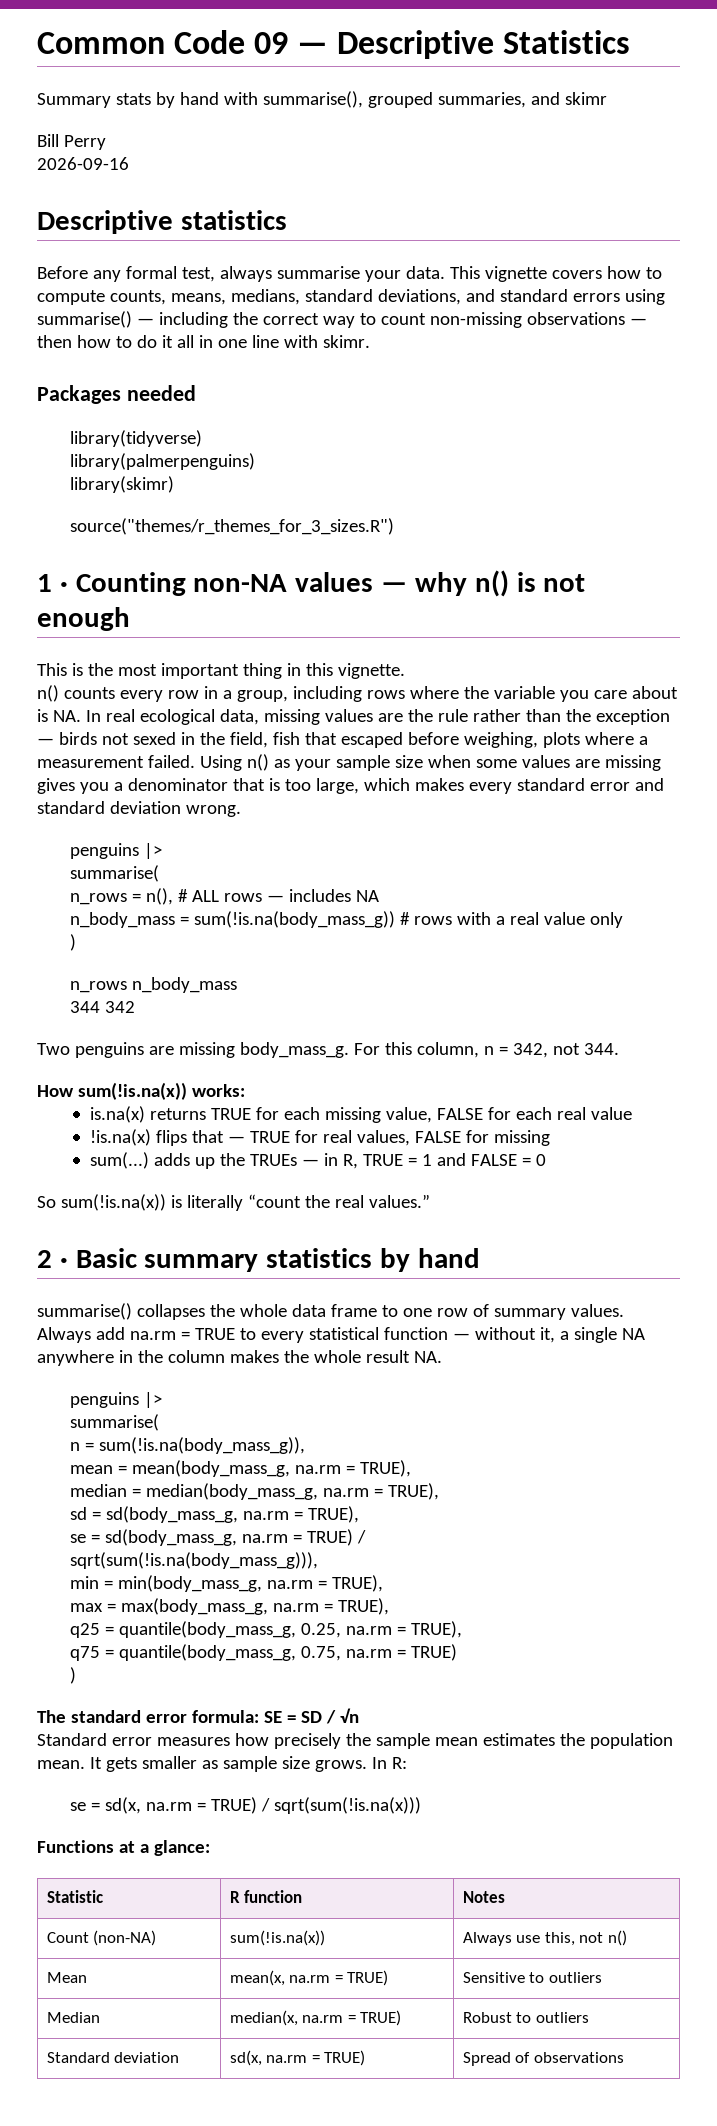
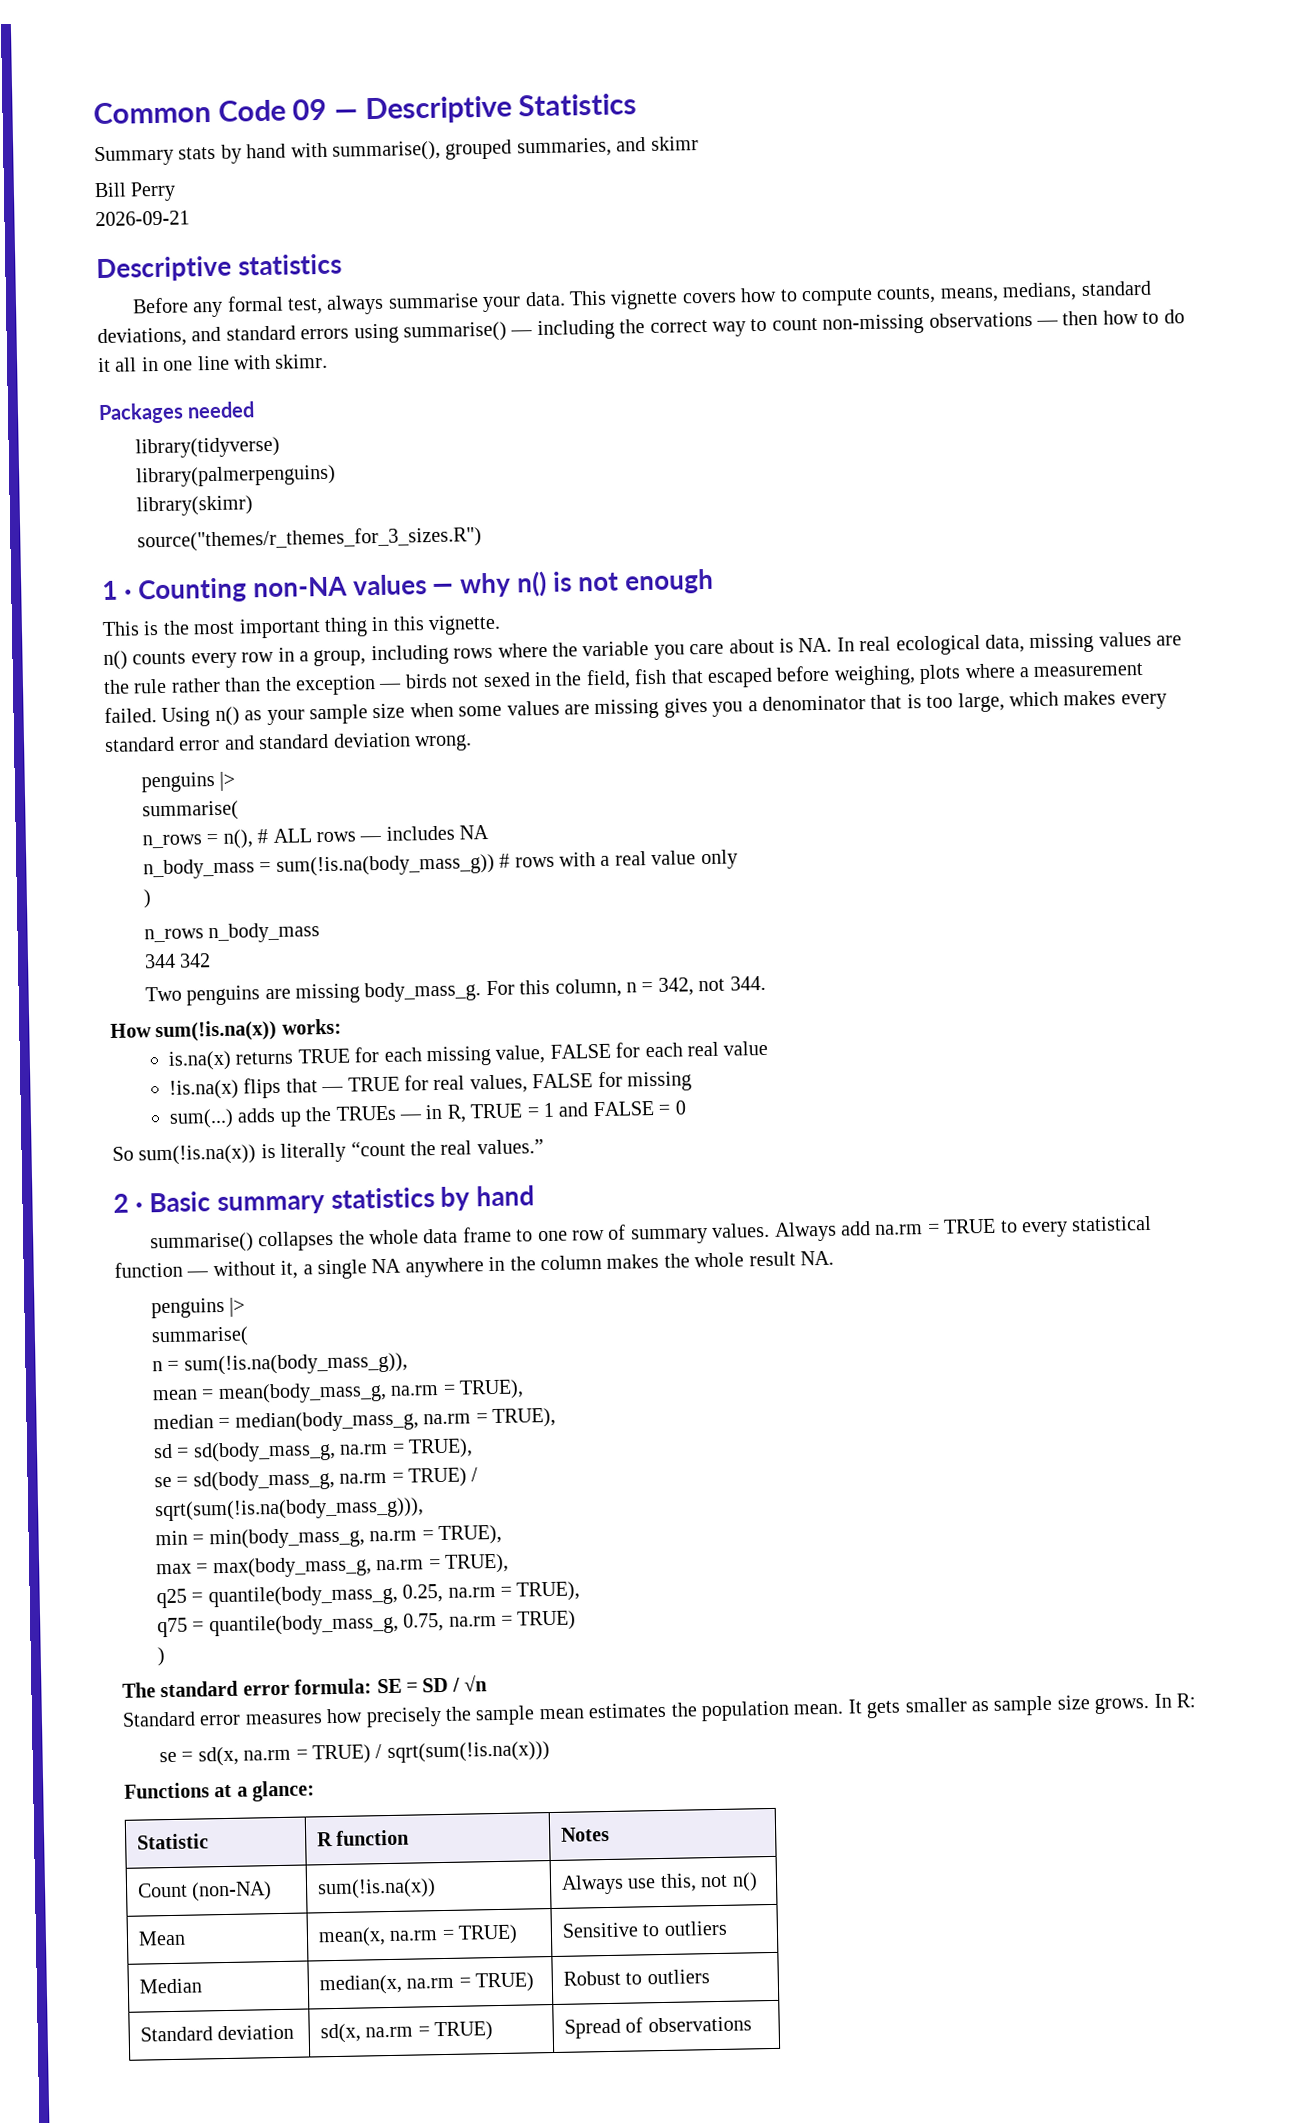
- 2026-09-16
+ 2026-09-21

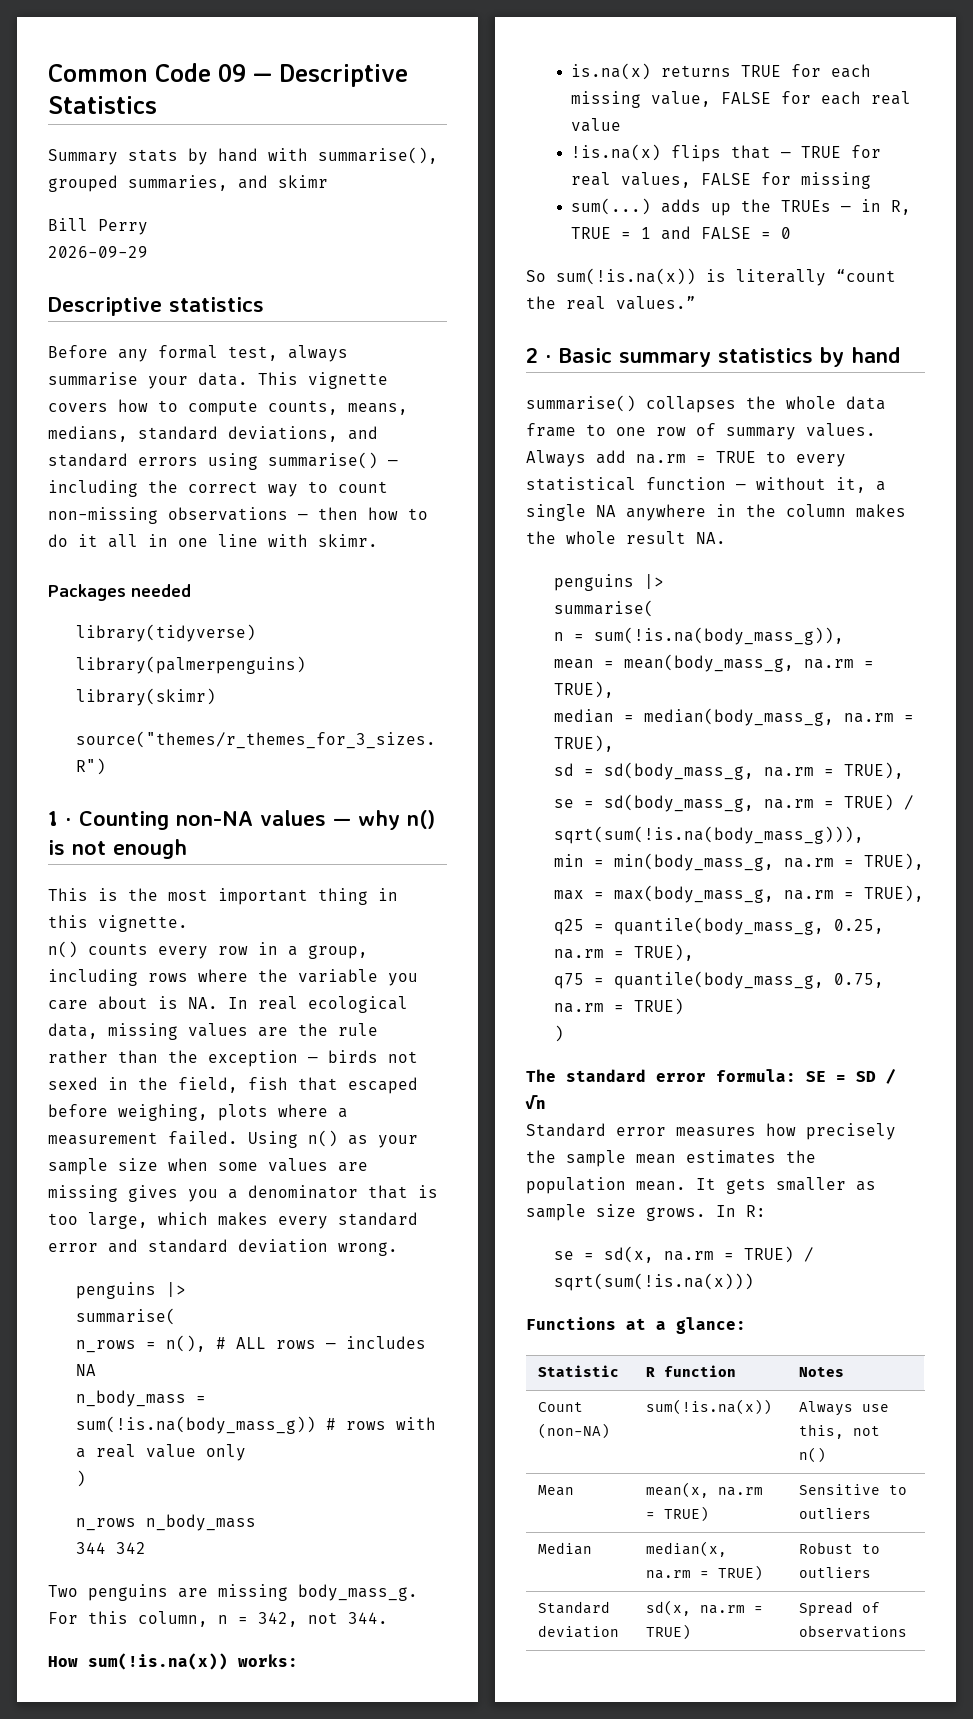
- 2026-09-21
+ 2026-09-29

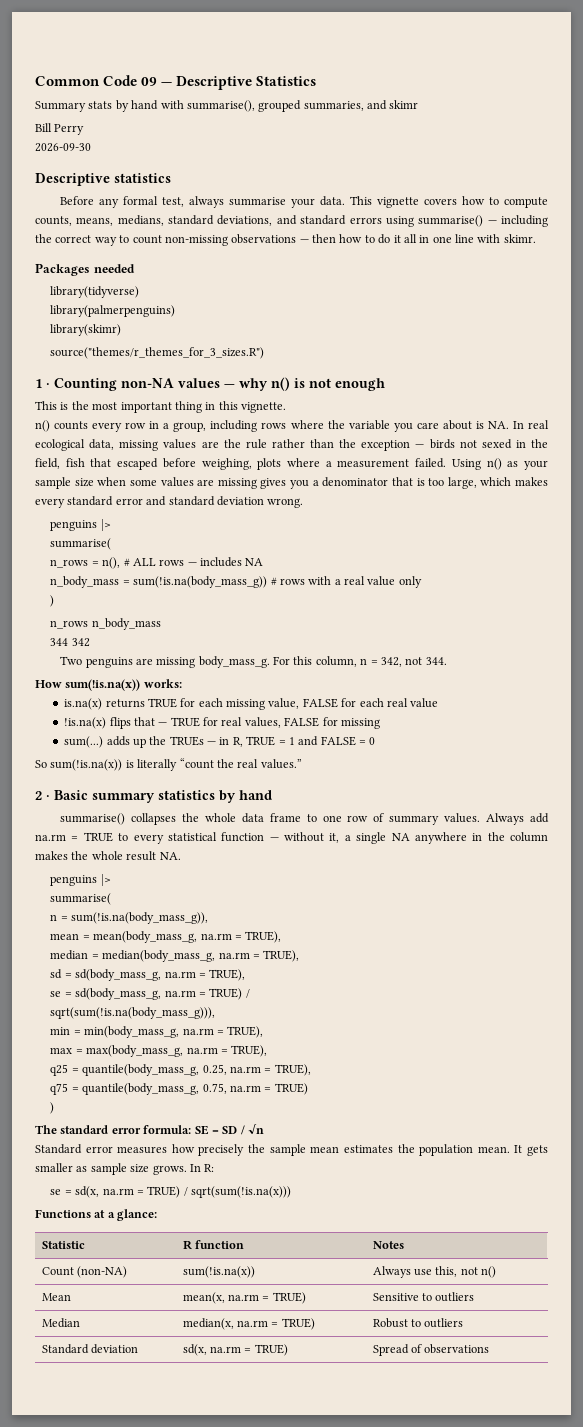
- 2026-09-29
+ 2026-09-30

